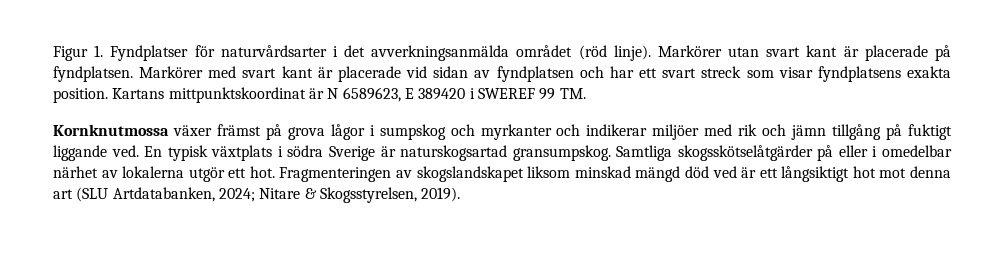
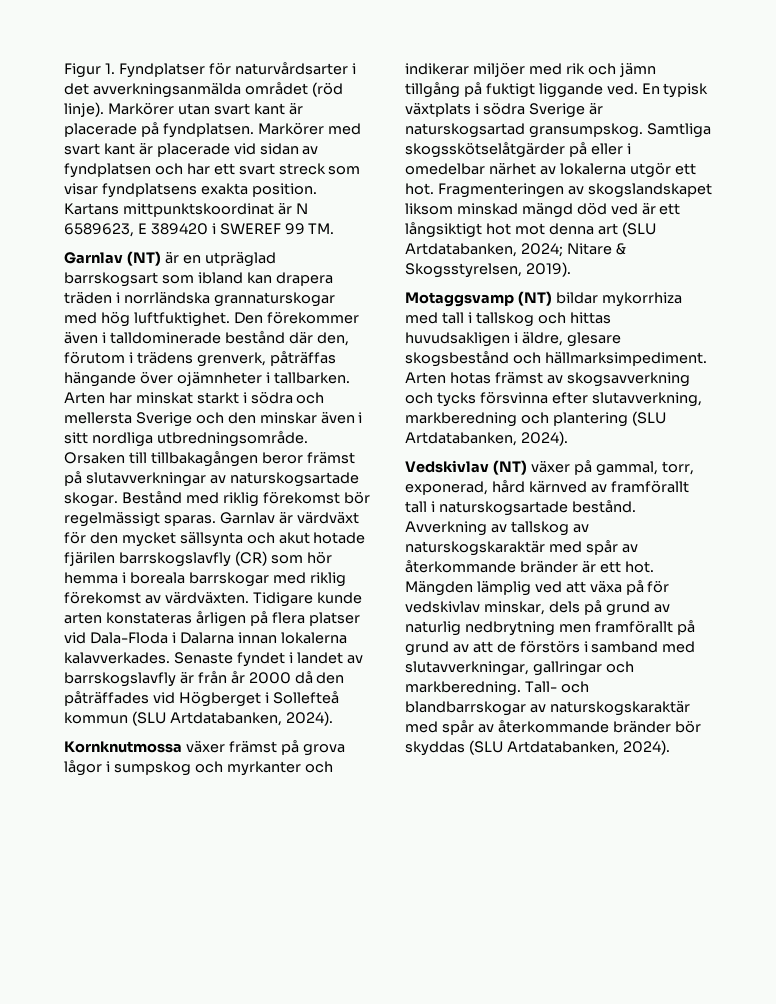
+ Garnlav (NT) är en utpräglad barrskogsart som ibland kan drapera träden i norrländska grannaturskogar med hög luftfuktighet. Den förekommer även i talldominerade bestånd där den, förutom i trädens grenverk, påträffas hängande över ojämnheter i tallbarken. Arten har minskat starkt i södra och mellersta Sverige och den minskar även i sitt nordliga utbredningsområde. Orsaken till tillbakagången beror främst på slutavverkningar av naturskogsartade skogar. Bestånd med riklig förekomst bör regelmässigt sparas. Garnlav är värdväxt för den mycket sällsynta och akut hotade fjärilen barrskogslavfly (CR) som hör hemma i boreala barrskogar med riklig förekomst av värdväxten. Tidigare kunde arten konstateras årligen på flera platser vid Dala-Floda i Dalarna innan lokalerna kalavverkades. Senaste fyndet i landet av barrskogslavfly är från år 2000 då den påträffades vid Högberget i Sollefteå kommun (SLU Artdatabanken, 2024).
+ Motaggsvamp (NT) bildar mykorrhiza med tall i tallskog och hittas huvudsakligen i äldre, glesare skogsbestånd och hällmarksimpediment. Arten hotas främst av skogsavverkning och tycks försvinna efter slutavverkning, markberedning och plantering (SLU Artdatabanken, 2024).
+ Vedskivlav (NT) växer på gammal, torr, exponerad, hård kärnved av framförallt tall i naturskogsartade bestånd. Avverkning av tallskog av naturskogskaraktär med spår av återkommande bränder är ett hot. Mängden lämplig ved att växa på för vedskivlav minskar, dels på grund av naturlig nedbrytning men framförallt på grund av att de förstörs i samband med slutavverkningar, gallringar och markberedning. Tall- och blandbarrskogar av naturskogskaraktär med spår av återkommande bränder bör skyddas (SLU Artdatabanken, 2024).

